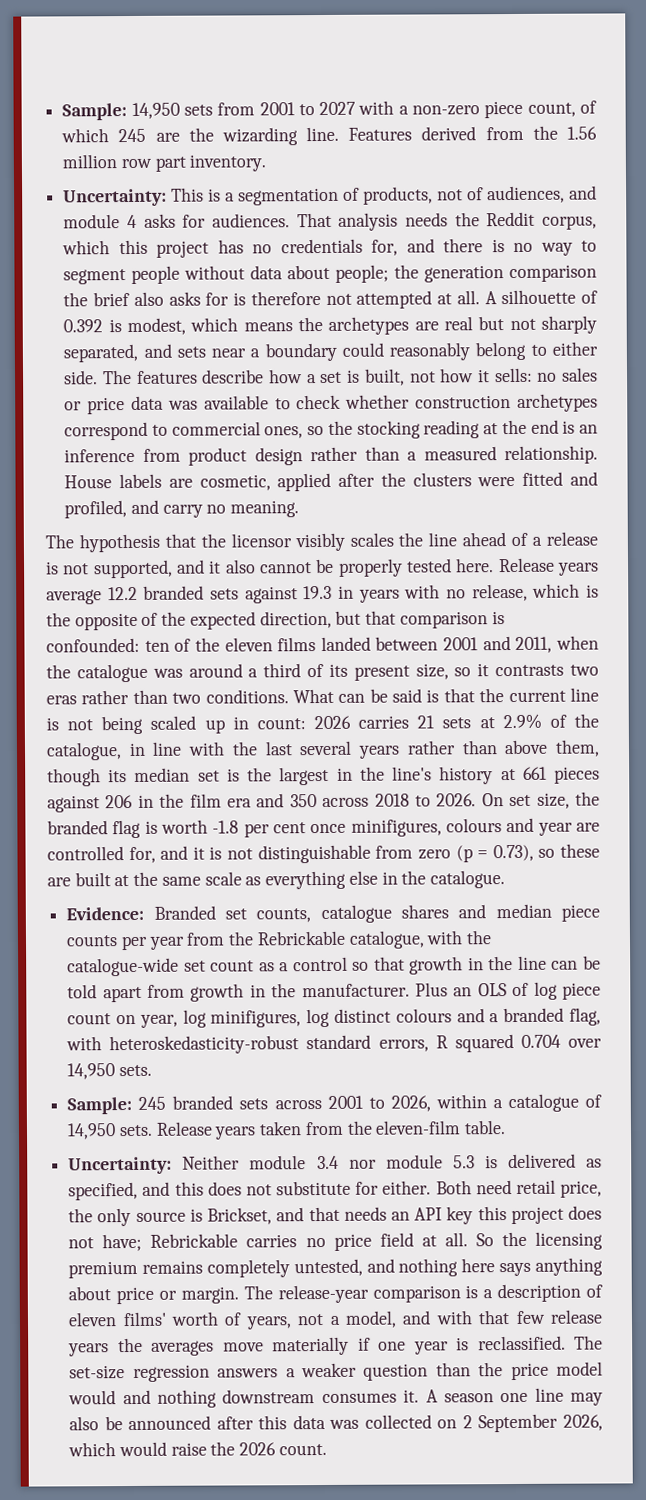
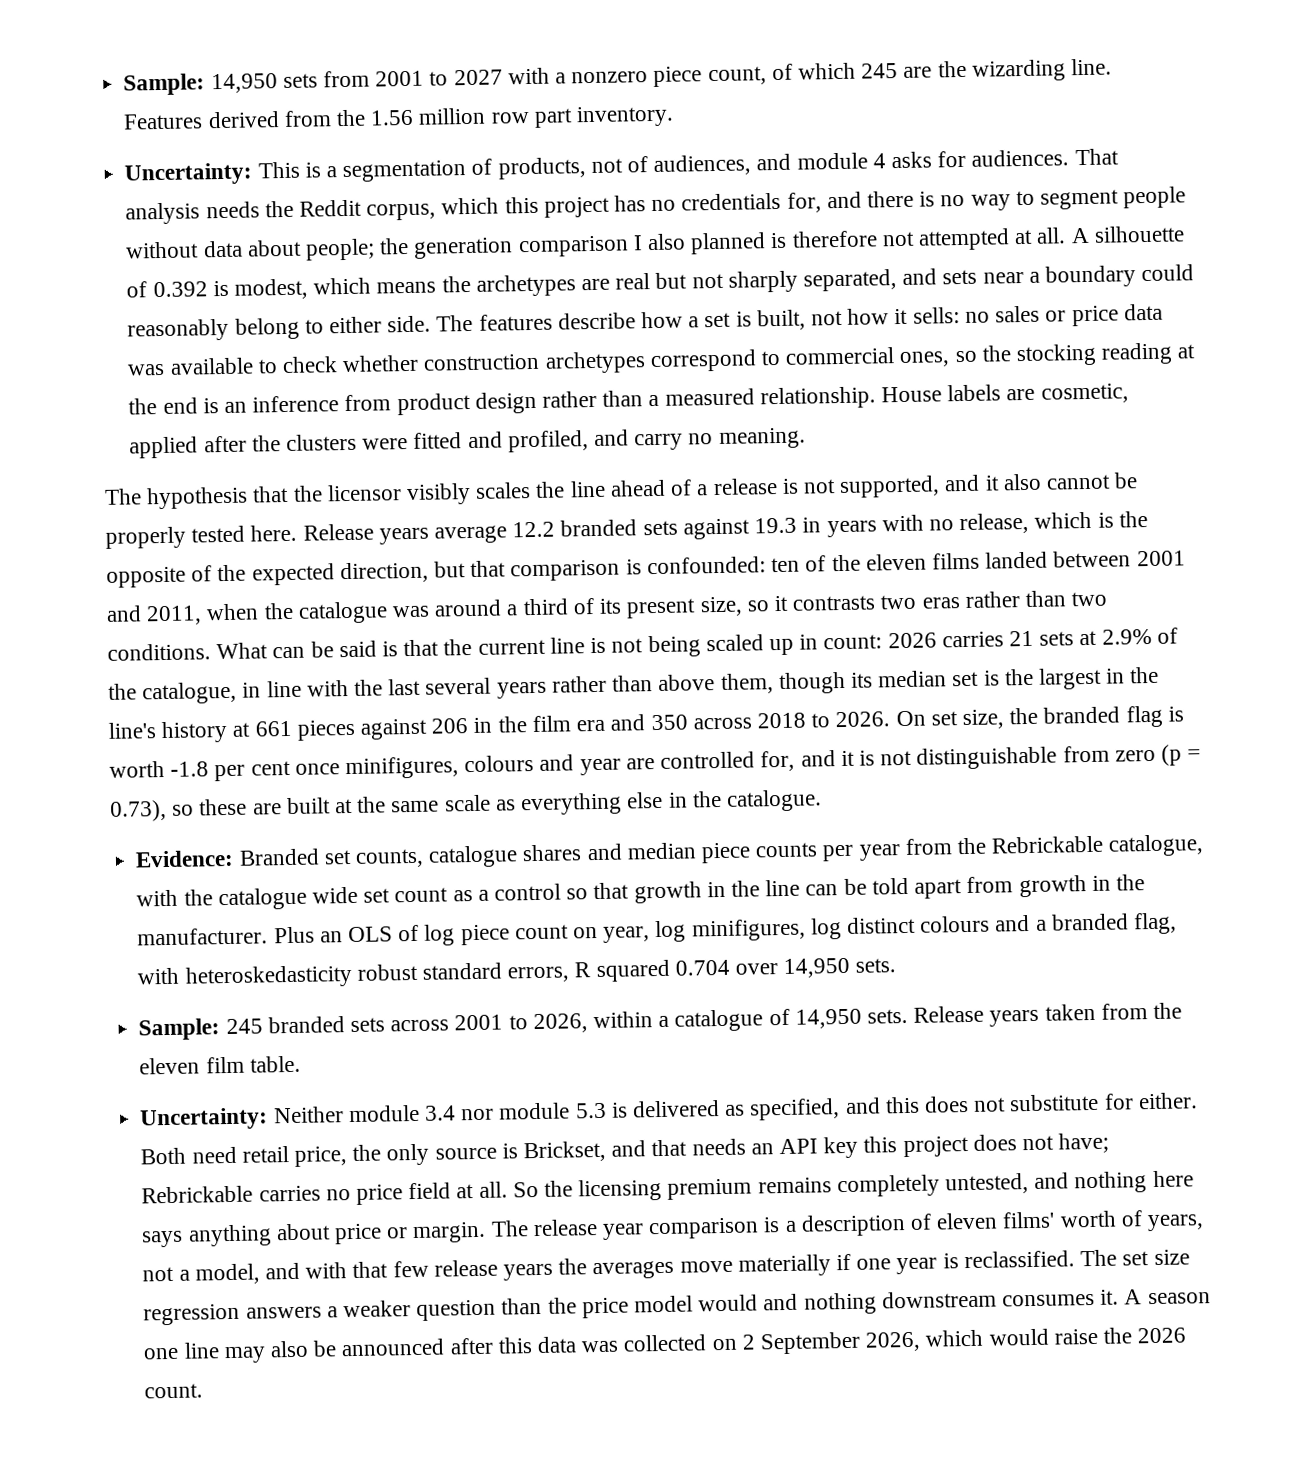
- Sample: 14,950 sets from 2001 to 2027 with a non-zero piece count, of which 245 are the wizarding line.
+ Sample: 14,950 sets from 2001 to 2027 with a nonzero piece count, of which 245 are the wizarding line.
- That analysis needs the Reddit corpus, which this project has no credentials for, and there is no way to segment people without data about people; the generation comparison the brief also asks for is therefore not attempted at all.
+ That analysis needs the Reddit corpus, which this project has no credentials for, and there is no way to segment people without data about people; the generation comparison I also planned is therefore not attempted at all.
- Evidence: Branded set counts, catalogue shares and median piece counts per year from the Rebrickable catalogue, with the catalogue-wide set count as a control so that growth in the line can be told apart from growth in the manufacturer.
+ Evidence: Branded set counts, catalogue shares and median piece counts per year from the Rebrickable catalogue, with the catalogue wide set count as a control so that growth in the line can be told apart from growth in the manufacturer.
- Plus an OLS of log piece count on year, log minifigures, log distinct colours and a branded flag, with heteroskedasticity-robust standard errors, R squared 0.704 over 14,950 sets.
+ Plus an OLS of log piece count on year, log minifigures, log distinct colours and a branded flag, with heteroskedasticity robust standard errors, R squared 0.704 over 14,950 sets.
- Release years taken from the eleven-film table.
+ Release years taken from the eleven film table.
- The release-year comparison is a description of eleven films' worth of years, not a model, and with that few release years the averages move materially if one year is reclassified.
+ The release year comparison is a description of eleven films' worth of years, not a model, and with that few release years the averages move materially if one year is reclassified.
- The set-size regression answers a weaker question than the price model would and nothing downstream consumes it.
+ The set size regression answers a weaker question than the price model would and nothing downstream consumes it.

